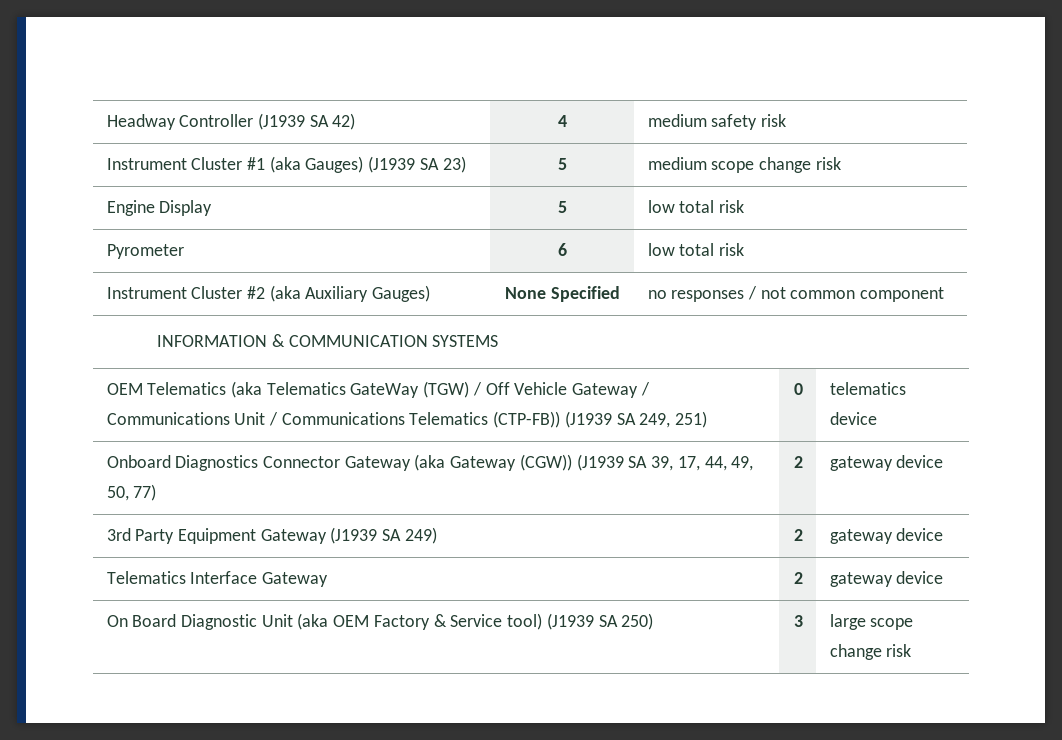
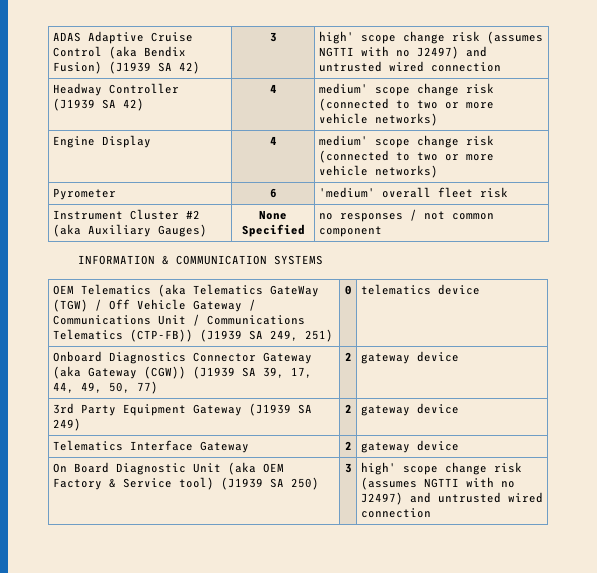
+ ADAS Adaptive Cruise Control (aka Bendix Fusion) (J1939 SA 42) | 3 | high' scope change risk (assumes NGTTI with no J2497) and untrusted wired connection
- Headway Controller (J1939 SA 42) | 4 | medium safety risk
- Instrument Cluster #1 (aka Gauges) (J1939 SA 23) | 5 | medium scope change risk
- Engine Display | 5 | low total risk
+ Headway Controller (J1939 SA 42) | 4 | medium' scope change risk (connected to two or more vehicle networks)
+ Engine Display | 4 | medium' scope change risk (connected to two or more vehicle networks)
- Pyrometer | 6 | low total risk
+ Pyrometer | 6 | 'medium' overall fleet risk
- On Board Diagnostic Unit (aka OEM Factory & Service tool) (J1939 SA 250) | 3 | large scope change risk
+ On Board Diagnostic Unit (aka OEM Factory & Service tool) (J1939 SA 250) | 3 | high' scope change risk (assumes NGTTI with no J2497) and untrusted wired connection

